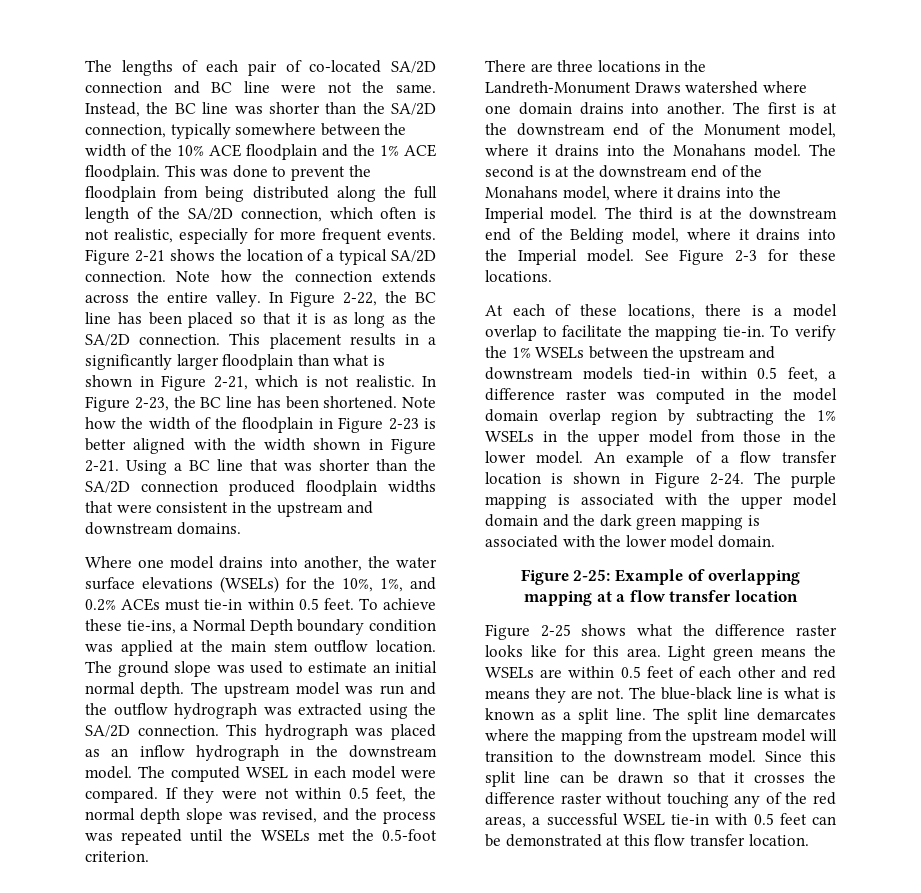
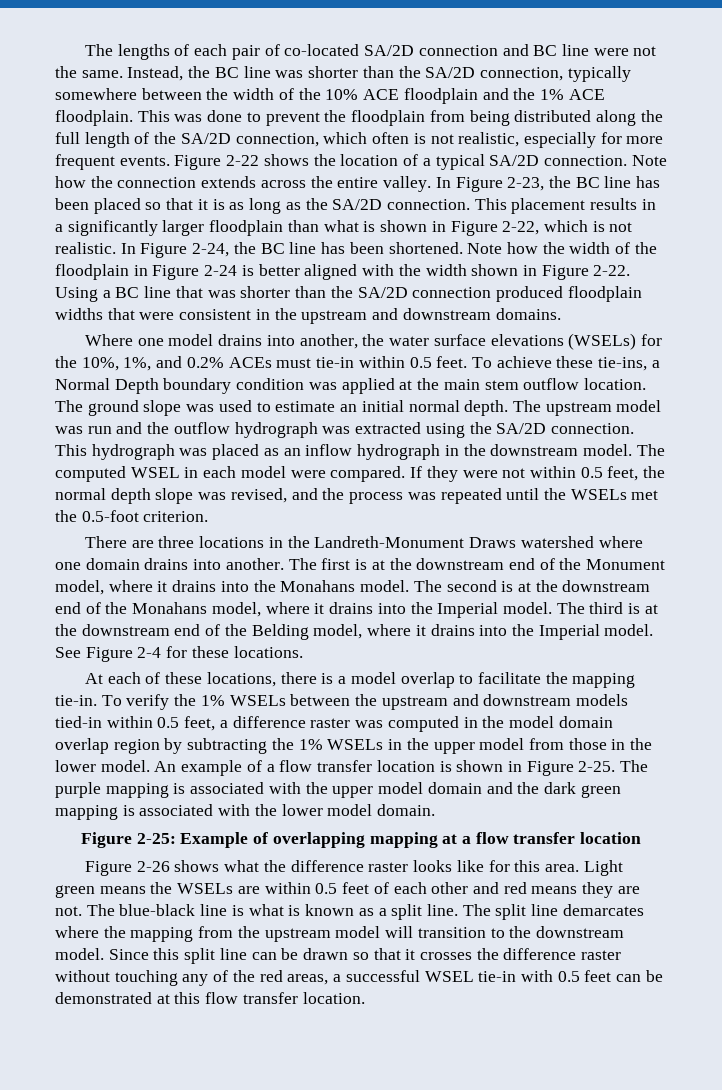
- Figure 2-21 shows the location of a typical SA/2D connection.
+ Figure 2-22 shows the location of a typical SA/2D connection.
- In Figure 2-22, the BC line has been placed so that it is as long as the SA/2D connection.
+ In Figure 2-23, the BC line has been placed so that it is as long as the SA/2D connection.
- This placement results in a significantly larger floodplain than what is shown in Figure 2-21, which is not realistic.
+ This placement results in a significantly larger floodplain than what is shown in Figure 2-22, which is not realistic.
- In Figure 2-23, the BC line has been shortened.
+ In Figure 2-24, the BC line has been shortened.
- Note how the width of the floodplain in Figure 2-23 is better aligned with the width shown in Figure 2-21.
+ Note how the width of the floodplain in Figure 2-24 is better aligned with the width shown in Figure 2-22.
- See Figure 2-3 for these locations.
+ See Figure 2-4 for these locations.
- An example of a flow transfer location is shown in Figure 2-24.
+ An example of a flow transfer location is shown in Figure 2-25.
- Figure 2-25 shows what the difference raster looks like for this area.
+ Figure 2-26 shows what the difference raster looks like for this area.

